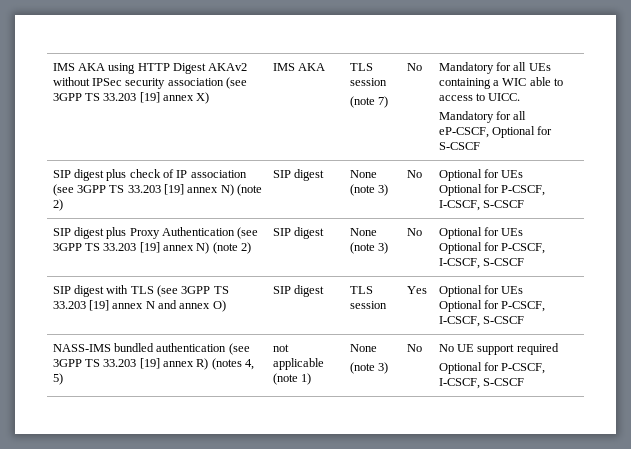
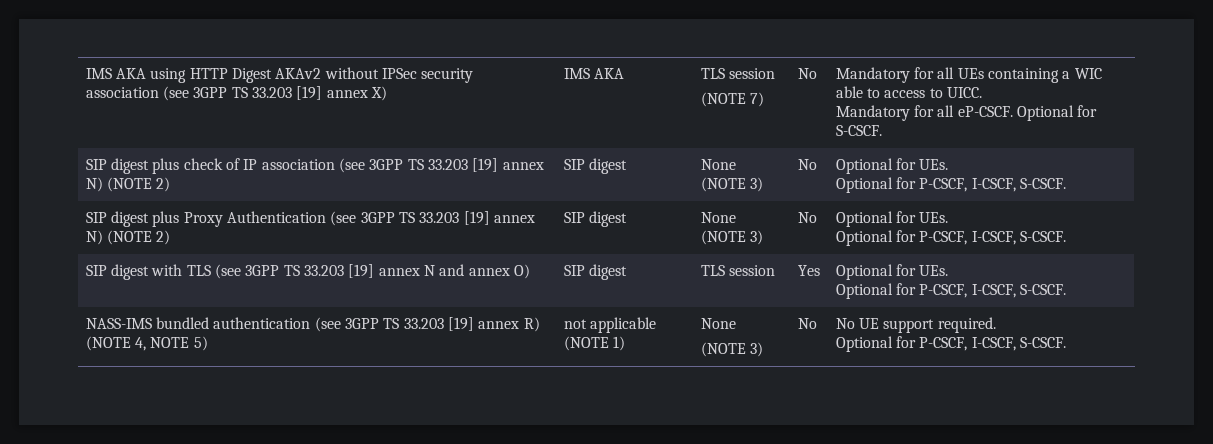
- (note 7)
+ (NOTE 7)
- Mandatory for all eP-CSCF, Optional for S-CSCF
+ Mandatory for all eP-CSCF. Optional for S-CSCF.
- SIP digest plus check of IP association (see 3GPP TS 33.203 [19] annex N) (note 2) | SIP digest | None (note 3) | No | Optional for UEs
- Optional for P-CSCF, I-CSCF, S-CSCF
+ SIP digest plus check of IP association (see 3GPP TS 33.203 [19] annex N) (NOTE 2) | SIP digest | None (NOTE 3) | No | Optional for UEs.
+ Optional for P-CSCF, I-CSCF, S-CSCF.
- SIP digest plus Proxy Authentication (see 3GPP TS 33.203 [19] annex N) (note 2) | SIP digest | None (note 3) | No | Optional for UEs
- Optional for P-CSCF, I-CSCF, S-CSCF
+ SIP digest plus Proxy Authentication (see 3GPP TS 33.203 [19] annex N) (NOTE 2) | SIP digest | None (NOTE 3) | No | Optional for UEs.
+ Optional for P-CSCF, I-CSCF, S-CSCF.
- SIP digest with TLS (see 3GPP TS 33.203 [19] annex N and annex O) | SIP digest | TLS session | Yes | Optional for UEs
- Optional for P-CSCF, I-CSCF, S-CSCF
+ SIP digest with TLS (see 3GPP TS 33.203 [19] annex N and annex O) | SIP digest | TLS session | Yes | Optional for UEs.
+ Optional for P-CSCF, I-CSCF, S-CSCF.
- NASS-IMS bundled authentication (see 3GPP TS 33.203 [19] annex R) (notes 4, 5) | not applicable (note 1) | None
- (note 3) | No | No UE support required
- Optional for P-CSCF, I-CSCF, S-CSCF
+ NASS-IMS bundled authentication (see 3GPP TS 33.203 [19] annex R) (NOTE 4, NOTE 5) | not applicable (NOTE 1) | None
+ (NOTE 3) | No | No UE support required.
+ Optional for P-CSCF, I-CSCF, S-CSCF.

